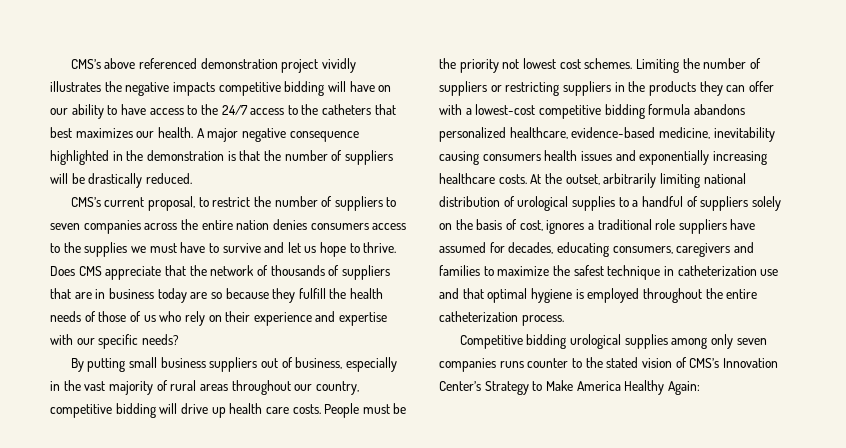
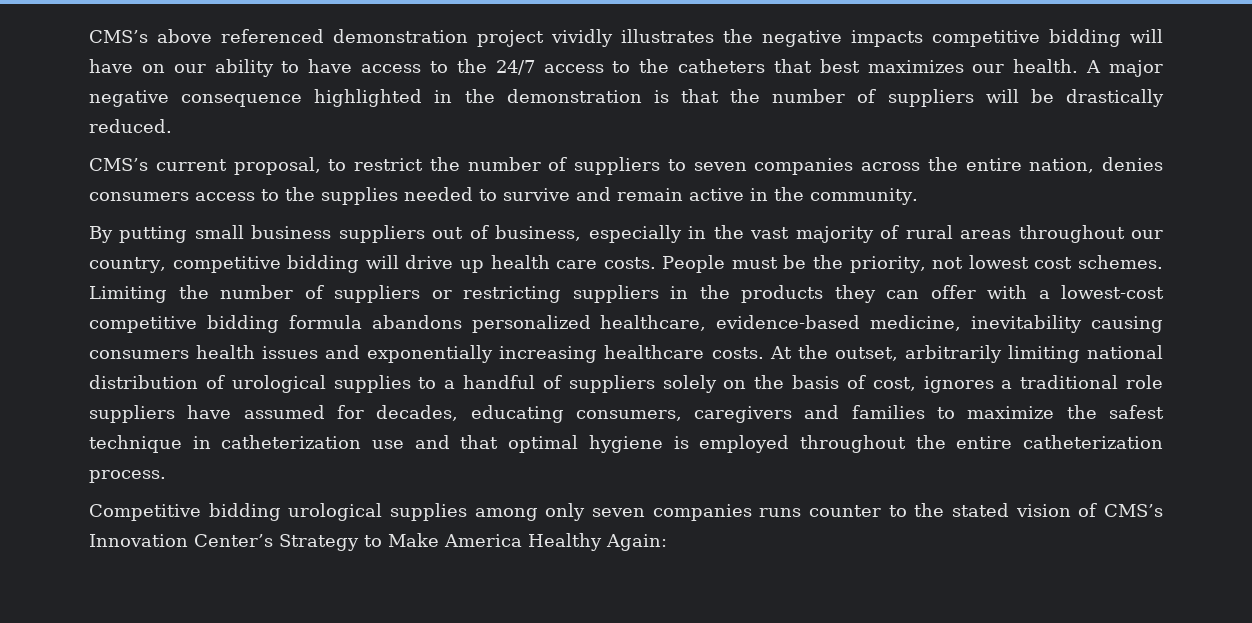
- CMS’s current proposal, to restrict the number of suppliers to seven companies across the entire nation denies consumers access to the supplies we must have to survive and let us hope to thrive. Does CMS appreciate that the network of thousands of suppliers that are in business today are so because they fulfill the health needs of those of us who rely on their experience and expertise with our specific needs?
+ CMS’s current proposal, to restrict the number of suppliers to seven companies across the entire nation, denies consumers access to the supplies needed to survive and remain active in the community.
- People must be the priority not lowest cost schemes.
+ People must be the priority, not lowest cost schemes.

